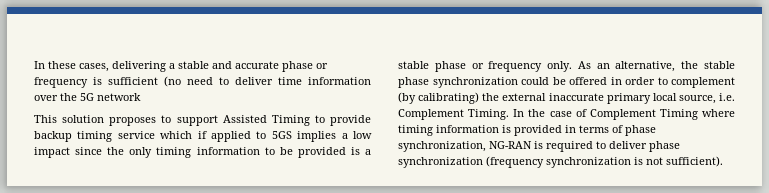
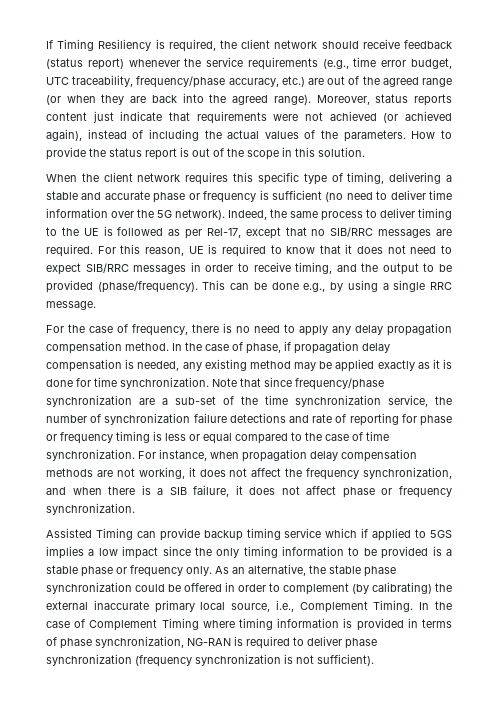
- In these cases, delivering a stable and accurate phase or frequency is sufficient (no need to deliver time information over the 5G network
- This solution proposes to support Assisted Timing to provide backup timing service which if applied to 5GS implies a low impact since the only timing information to be provided is a stable phase or frequency only.
+ If Timing Resiliency is required, the client network should receive feedback (status report) whenever the service requirements (e.g., time error budget, UTC traceability, frequency/phase accuracy, etc.) are out of the agreed range (or when they are back into the agreed range). Moreover, status reports content just indicate that requirements were not achieved (or achieved again), instead of including the actual values of the parameters. How to provide the status report is out of the scope in this solution.
+ When the client network requires this specific type of timing, delivering a stable and accurate phase or frequency is sufficient (no need to deliver time information over the 5G network). Indeed, the same process to deliver timing to the UE is followed as per Rel-17, except that no SIB/RRC messages are required. For this reason, UE is required to know that it does not need to expect SIB/RRC messages in order to receive timing, and the output to be provided (phase/frequency). This can be done e.g., by using a single RRC message.
+ For the case of frequency, there is no need to apply any delay propagation compensation method. In the case of phase, if propagation delay compensation is needed, any existing method may be applied exactly as it is done for time synchronization. Note that since frequency/phase synchronization are a sub-set of the time synchronization service, the number of synchronization failure detections and rate of reporting for phase or frequency timing is less or equal compared to the case of time synchronization. For instance, when propagation delay compensation methods are not working, it does not affect the frequency synchronization, and when there is a SIB failure, it does not affect phase or frequency synchronization.
+ Assisted Timing can provide backup timing service which if applied to 5GS implies a low impact since the only timing information to be provided is a stable phase or frequency only.
- As an alternative, the stable phase synchronization could be offered in order to complement (by calibrating) the external inaccurate primary local source, i.e. Complement Timing.
+ As an alternative, the stable phase synchronization could be offered in order to complement (by calibrating) the external inaccurate primary local source, i.e., Complement Timing.

